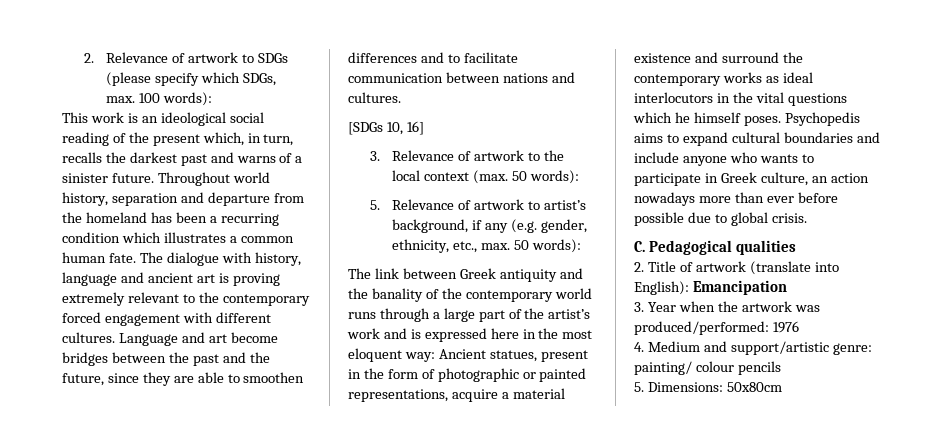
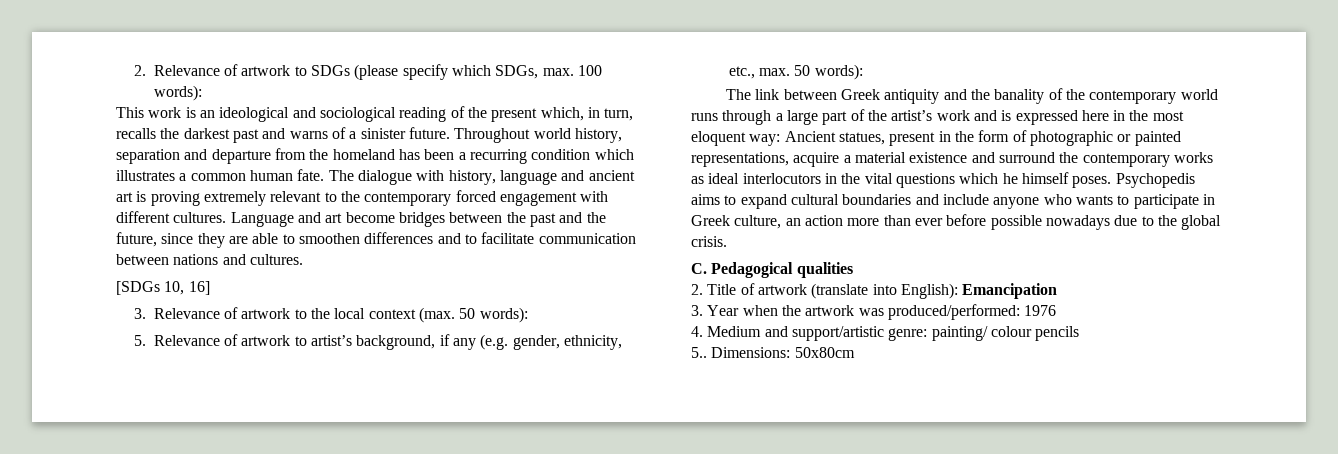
- This work is an ideological social reading of the present which, in turn, recalls the darkest past and warns of a sinister future.
+ This work is an ideological and sociological reading of the present which, in turn, recalls the darkest past and warns of a sinister future.
- Psychopedis aims to expand cultural boundaries and include anyone who wants to participate in Greek culture, an action nowadays more than ever before possible due to global crisis.
+ Psychopedis aims to expand cultural boundaries and include anyone who wants to participate in Greek culture, an action more than ever before possible nowadays due to the global crisis.
- 5. Dimensions: 50x80cm
+ 5.. Dimensions: 50x80cm

